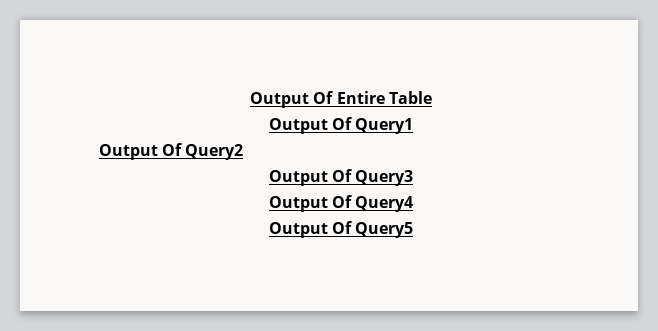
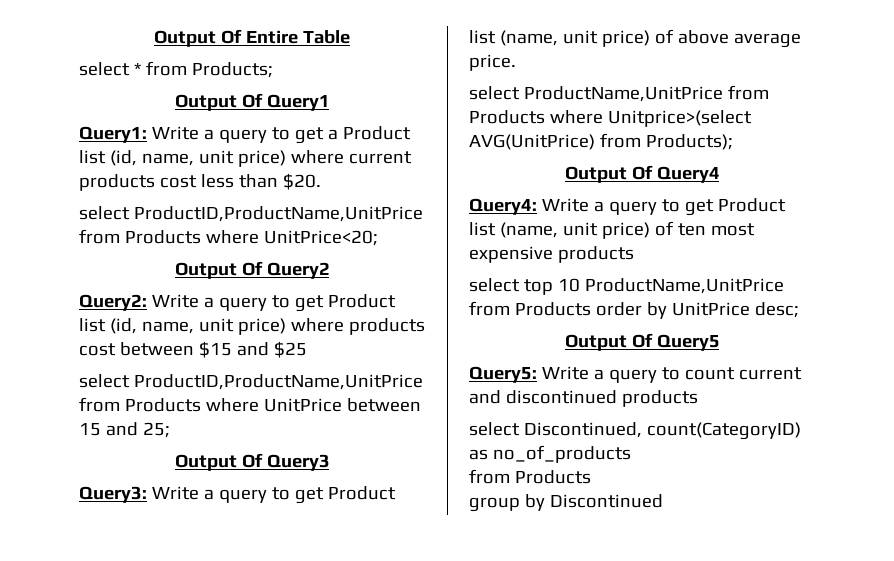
+ select * from Products;
+ Query1: Write a query to get a Product list (id, name, unit price) where current products cost less than $20.
+ select ProductID,ProductName,UnitPrice from Products where UnitPrice<20;
  Output Of Query2
+ Query2: Write a query to get Product list (id, name, unit price) where products cost between $15 and $25
+ select ProductID,ProductName,UnitPrice from Products where UnitPrice between 15 and 25;
  Output Of Query3
+ Query3: Write a query to get Product list (name, unit price) of above average price.
+ select ProductName,UnitPrice from Products where Unitprice>(select AVG(UnitPrice) from Products);
  Output Of Query4
+ Query4: Write a query to get Product list (name, unit price) of ten most expensive products
+ select top 10 ProductName,UnitPrice from Products order by UnitPrice desc;
  Output Of Query5
+ Query5: Write a query to count current and discontinued products
+ select Discontinued, count(CategoryID) as no_of_products
+ from Products
+ group by Discontinued

